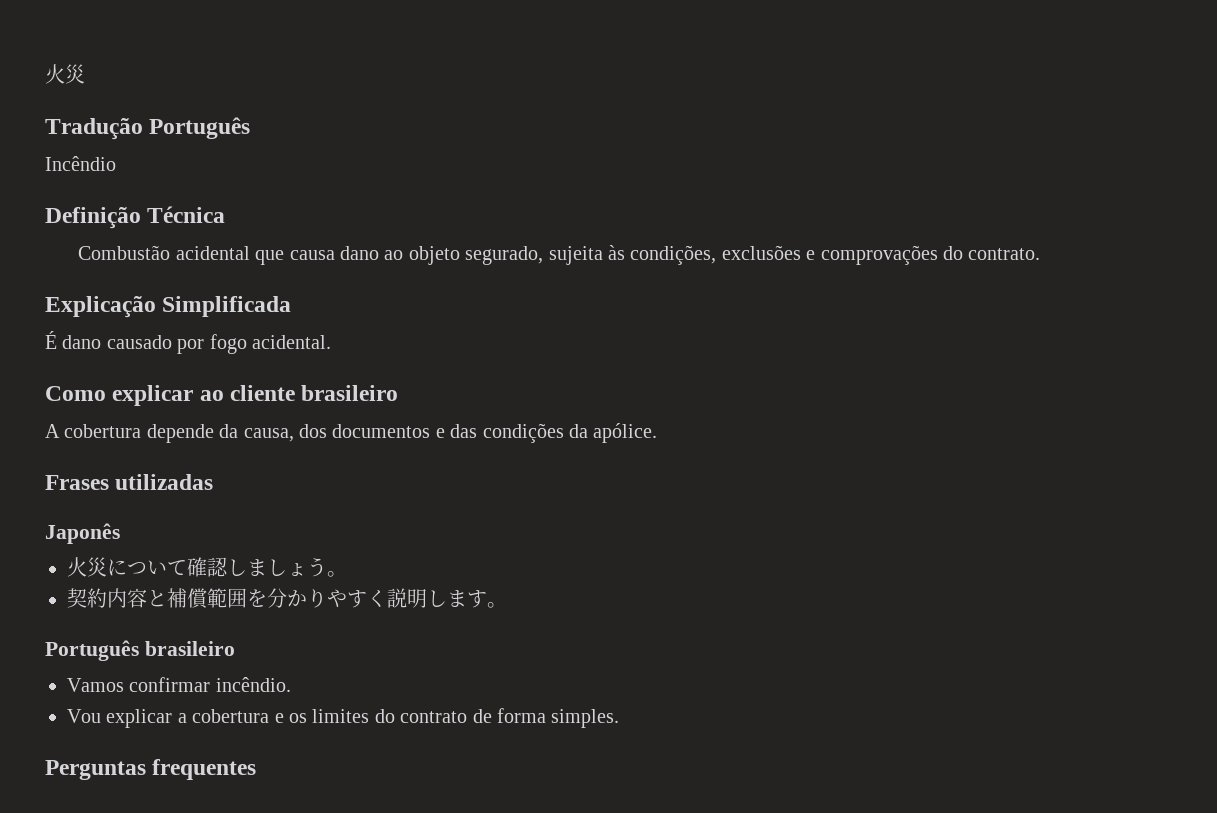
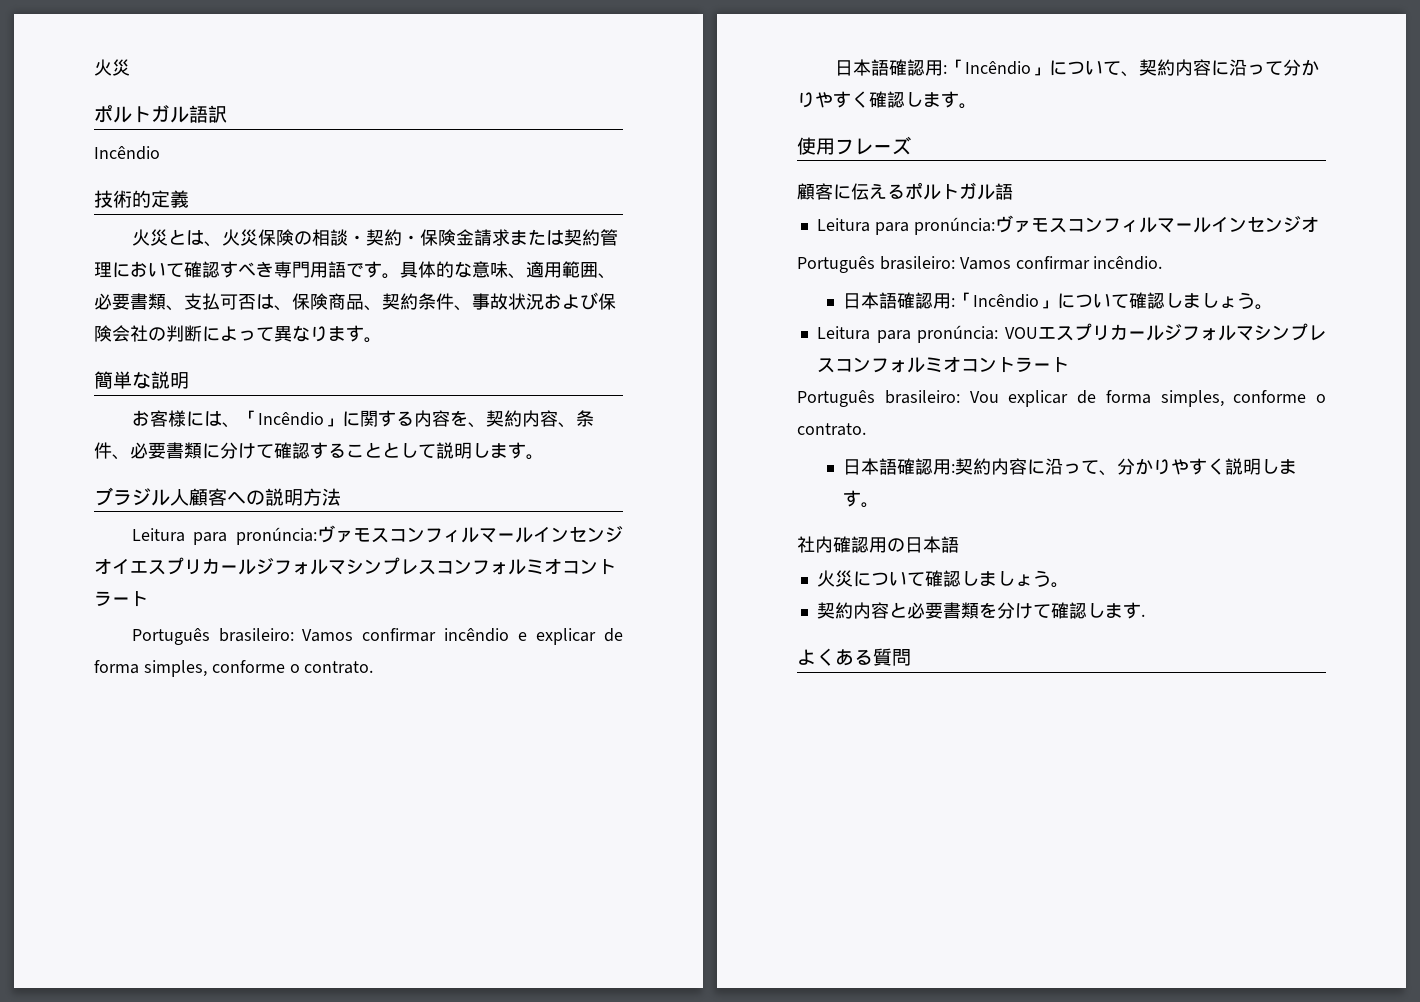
- Tradução Português
+ ポルトガル語訳
  Incêndio
- Definição Técnica
- Combustão acidental que causa dano ao objeto segurado, sujeita às condições, exclusões e comprovações do contrato.
- Explicação Simplificada
- É dano causado por fogo acidental.
- Como explicar ao cliente brasileiro
- A cobertura depende da causa, dos documentos e das condições da apólice.
- Frases utilizadas
- Japonês
+ 技術的定義
+ 火災とは、火災保険の相談・契約・保険金請求または契約管理において確認すべき専門用語です。具体的な意味、適用範囲、必要書類、支払可否は、保険商品、契約条件、事故状況および保険会社の判断によって異なります。
+ 簡単な説明
+ お客様には、「Incêndio」に関する内容を、契約内容、条件、必要書類に分けて確認することとして説明します。
+ ブラジル人顧客への説明方法
+ Leitura para pronúncia:ヴァモスコンフィルマールインセンジオイエスプリカールジフォルマシンプレスコンフォルミオコントラート
+ Português brasileiro: Vamos confirmar incêndio e explicar de forma simples, conforme o contrato.
+ 日本語確認用:「Incêndio」について、契約内容に沿って分かりやすく確認します。
+ 使用フレーズ
+ 顧客に伝えるポルトガル語
+ Leitura para pronúncia:ヴァモスコンフィルマールインセンジオ
+ Português brasileiro: Vamos confirmar incêndio.
+ 日本語確認用:「Incêndio」について確認しましょう。
+ Leitura para pronúncia: VOUエスプリカールジフォルマシンプレスコンフォルミオコントラート
+ Português brasileiro: Vou explicar de forma simples, conforme o contrato.
+ 日本語確認用:契約内容に沿って、分かりやすく説明します。
+ 社内確認用の日本語
- 契約内容と補償範囲を分かりやすく説明します。
- Português brasileiro
- Vamos confirmar incêndio.
- Vou explicar a cobertura e os limites do contrato de forma simples.
- Perguntas frequentes
+ 契約内容と必要書類を分けて確認します.
+ よくある質問

